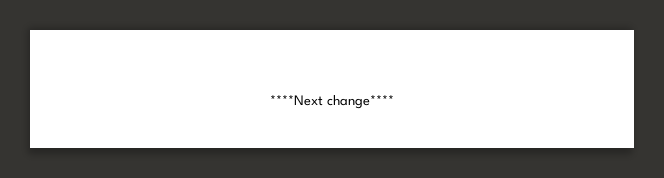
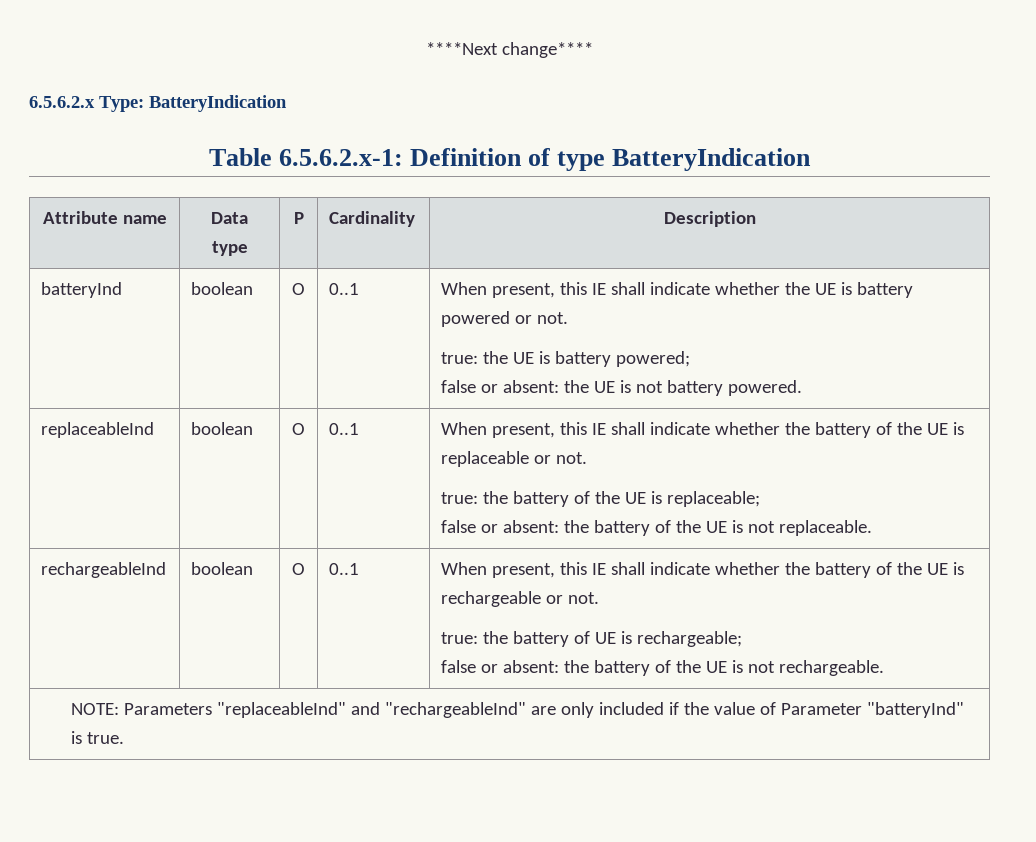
+ 6.5.6.2.x Type: BatteryIndication
+ Table 6.5.6.2.x-1: Definition of type BatteryIndication
+ Attribute name | Data type | P | Cardinality | Description
+ batteryInd | boolean | O | 0..1 | When present, this IE shall indicate whether the UE is battery powered or not.
+ true: the UE is battery powered;
+ false or absent: the UE is not battery powered.
+ replaceableInd | boolean | O | 0..1 | When present, this IE shall indicate whether the battery of the UE is replaceable or not.
+ true: the battery of the UE is replaceable;
+ false or absent: the battery of the UE is not replaceable.
+ rechargeableInd | boolean | O | 0..1 | When present, this IE shall indicate whether the battery of the UE is rechargeable or not.
+ true: the battery of UE is rechargeable;
+ false or absent: the battery of the UE is not rechargeable.
+ NOTE: Parameters "replaceableInd" and "rechargeableInd" are only included if the value of Parameter "batteryInd" is true.

